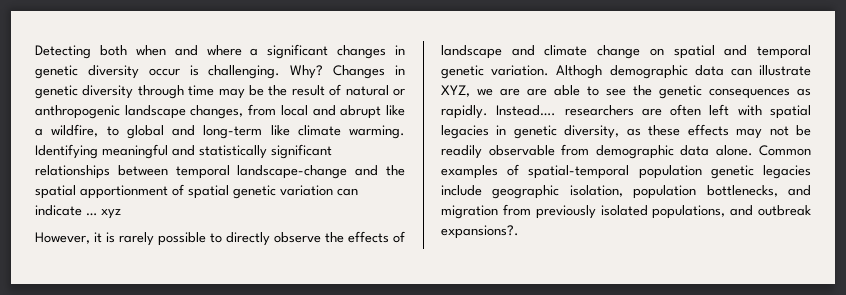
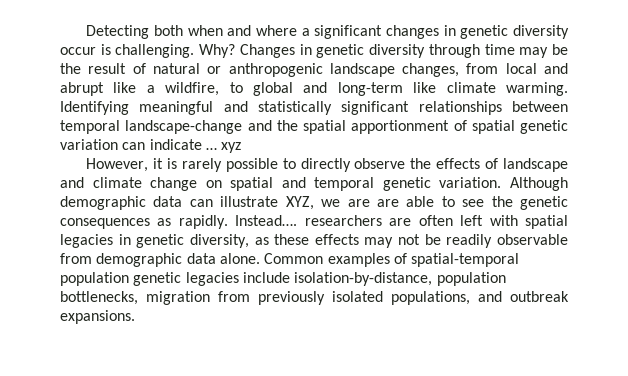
- Althogh demographic data can illustrate XYZ, we are are able to see the genetic consequences as rapidly.
+ Although demographic data can illustrate XYZ, we are are able to see the genetic consequences as rapidly.
- Common examples of spatial-temporal population genetic legacies include geographic isolation, population bottlenecks, and migration from previously isolated populations, and outbreak expansions?.
+ Common examples of spatial-temporal population genetic legacies include isolation-by-distance, population bottlenecks, migration from previously isolated populations, and outbreak expansions.

